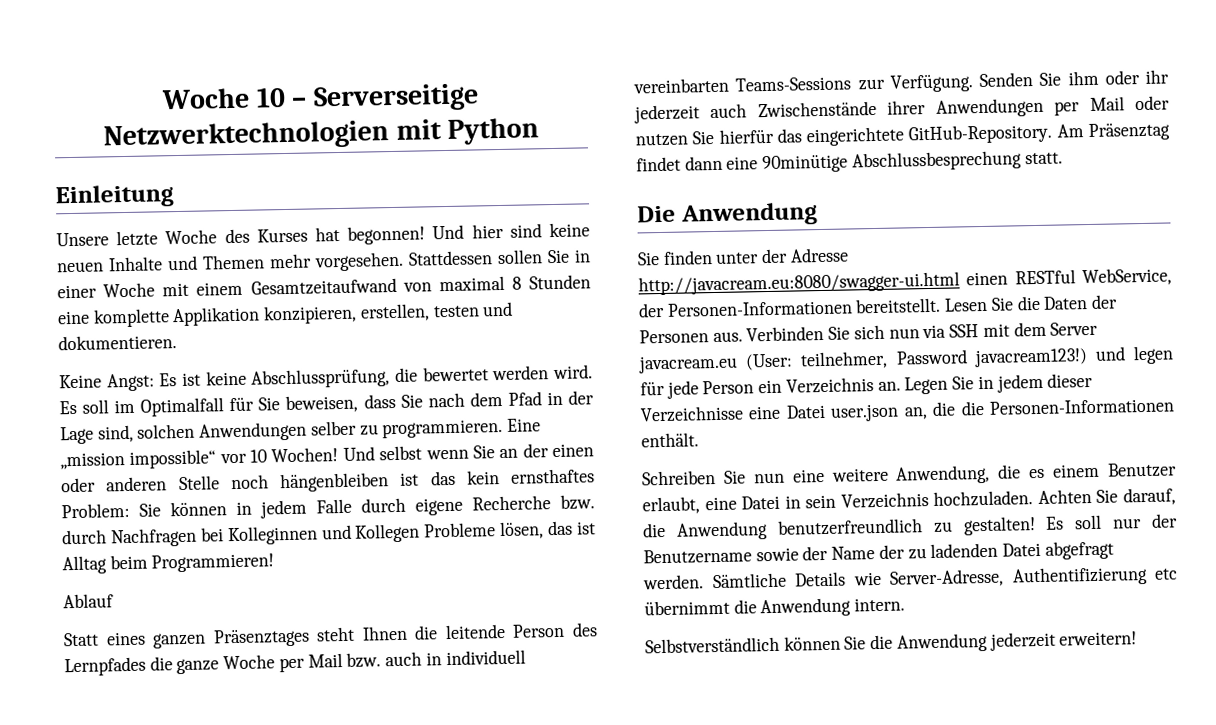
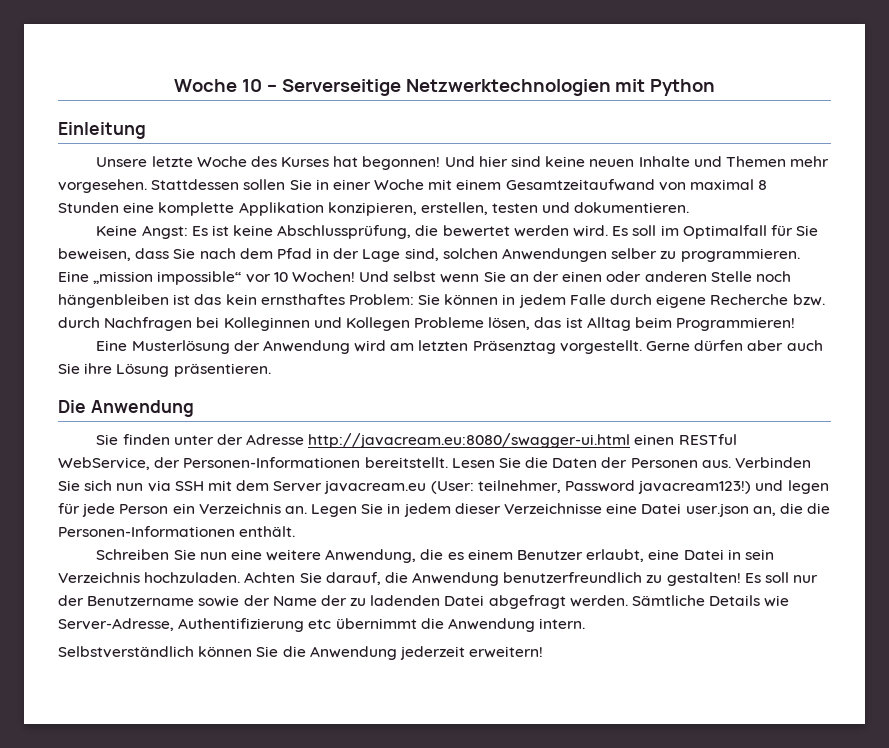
- Ablauf
- Statt eines ganzen Präsenztages steht Ihnen die leitende Person des Lernpfades die ganze Woche per Mail bzw. auch in individuell vereinbarten Teams-Sessions zur Verfügung. Senden Sie ihm oder ihr jederzeit auch Zwischenstände ihrer Anwendungen per Mail oder nutzen Sie hierfür das eingerichtete GitHub-Repository. Am Präsenztag findet dann eine 90minütige Abschlussbesprechung statt.
+ Eine Musterlösung der Anwendung wird am letzten Präsenztag vorgestellt. Gerne dürfen aber auch Sie ihre Lösung präsentieren.

